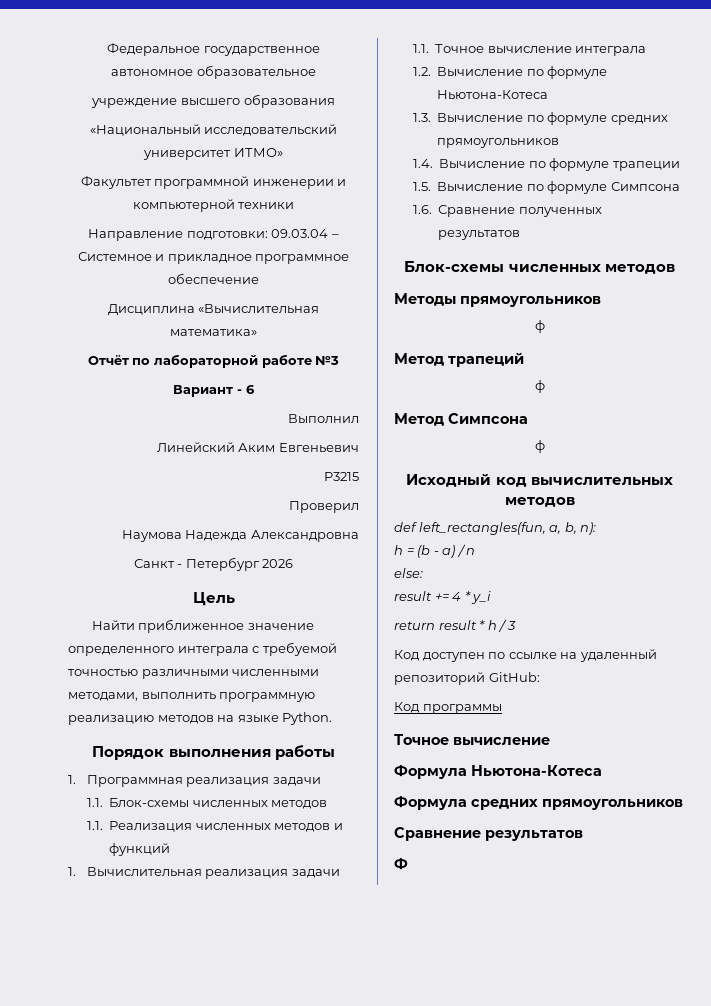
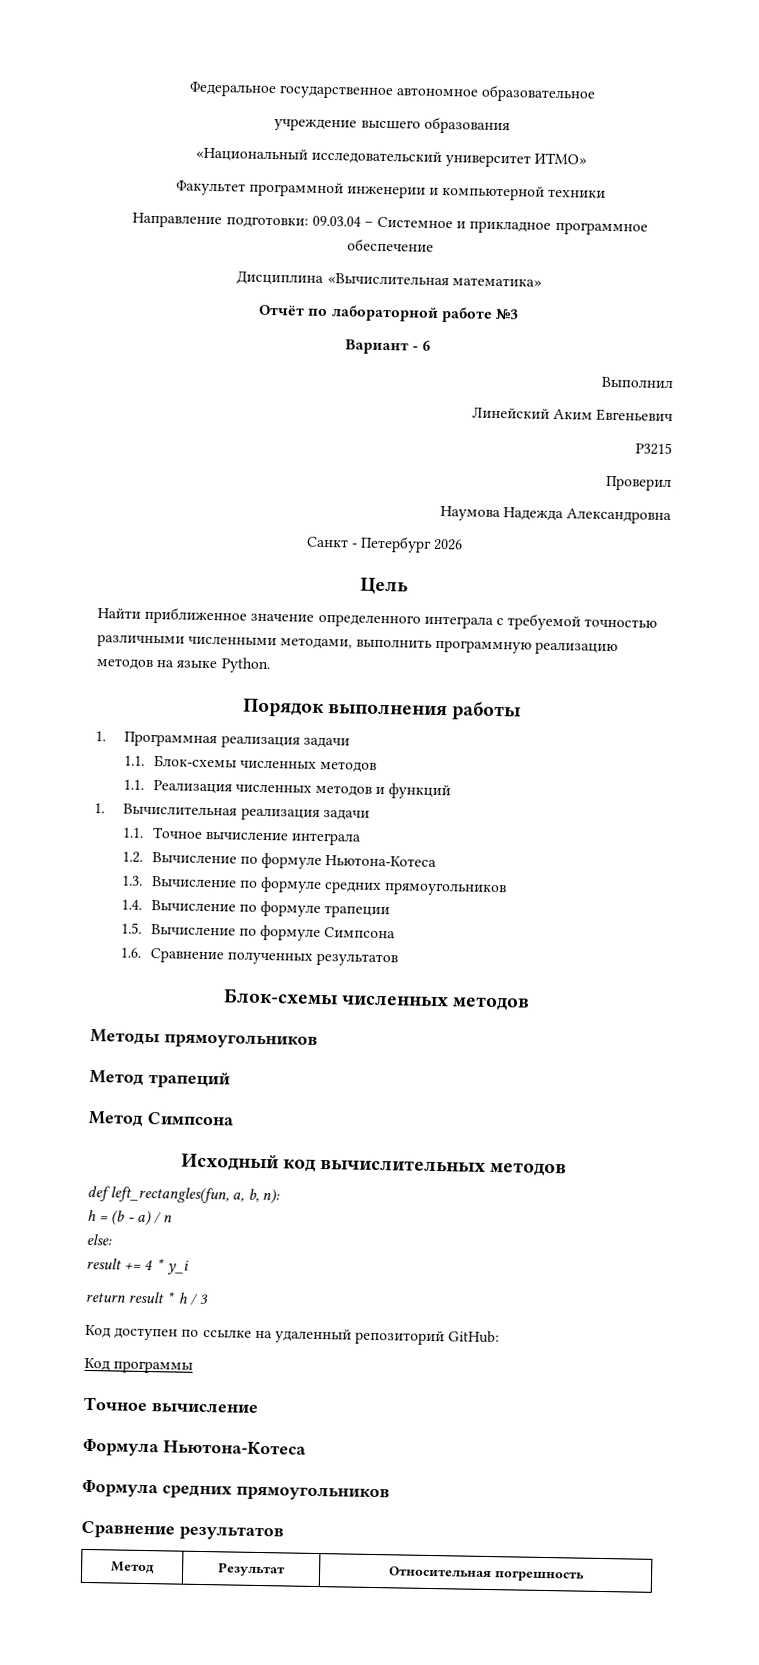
  Методы прямоугольников
- ф
  Метод трапеций
- ф
  Метод Симпсона
- ф
- Ф
+ Метод | Результат | Относительная погрешность

